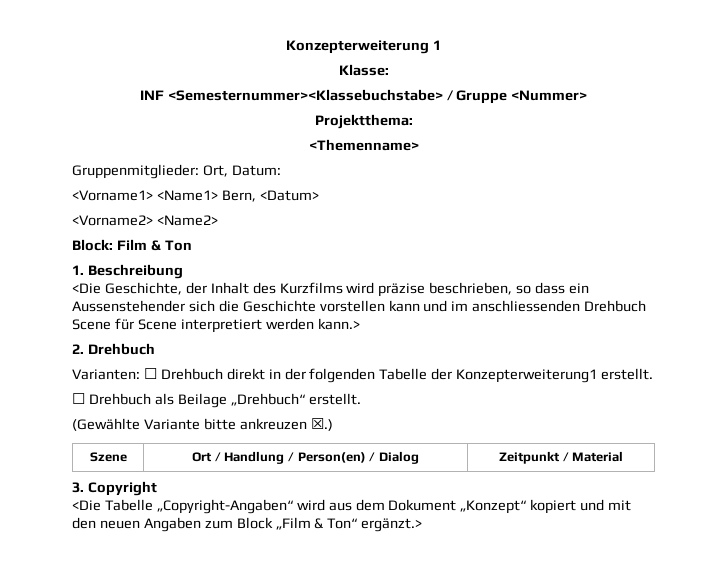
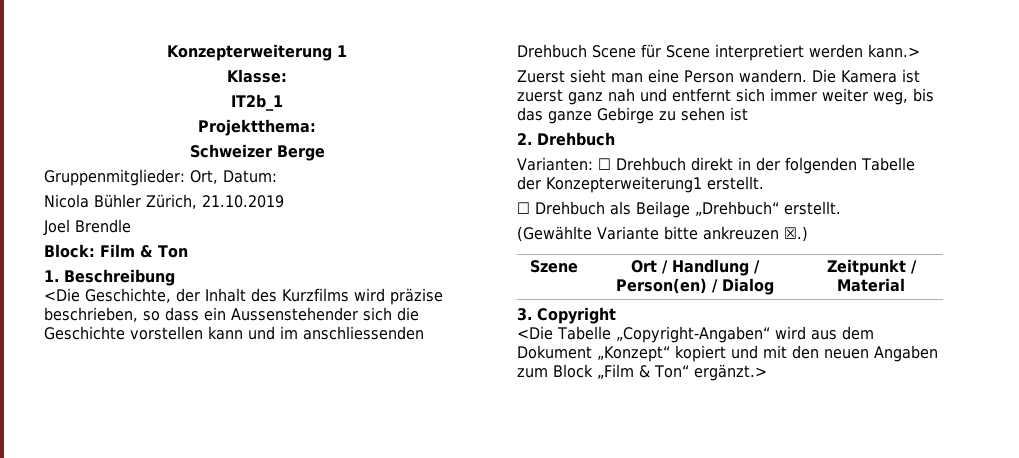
- INF <Semesternummer><Klassebuchstabe> / Gruppe <Nummer>
+ IT2b_1
- <Themenname>
+ Schweizer Berge
- <Vorname1> <Name1> Bern, <Datum>
- <Vorname2> <Name2>
+ Nicola Bühler Zürich, 21.10.2019
+ Joel Brendle
+ Zuerst sieht man eine Person wandern. Die Kamera ist zuerst ganz nah und entfernt sich immer weiter weg, bis das ganze Gebirge zu sehen ist

